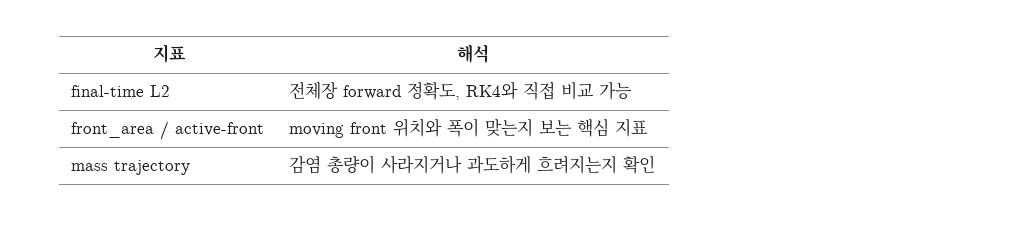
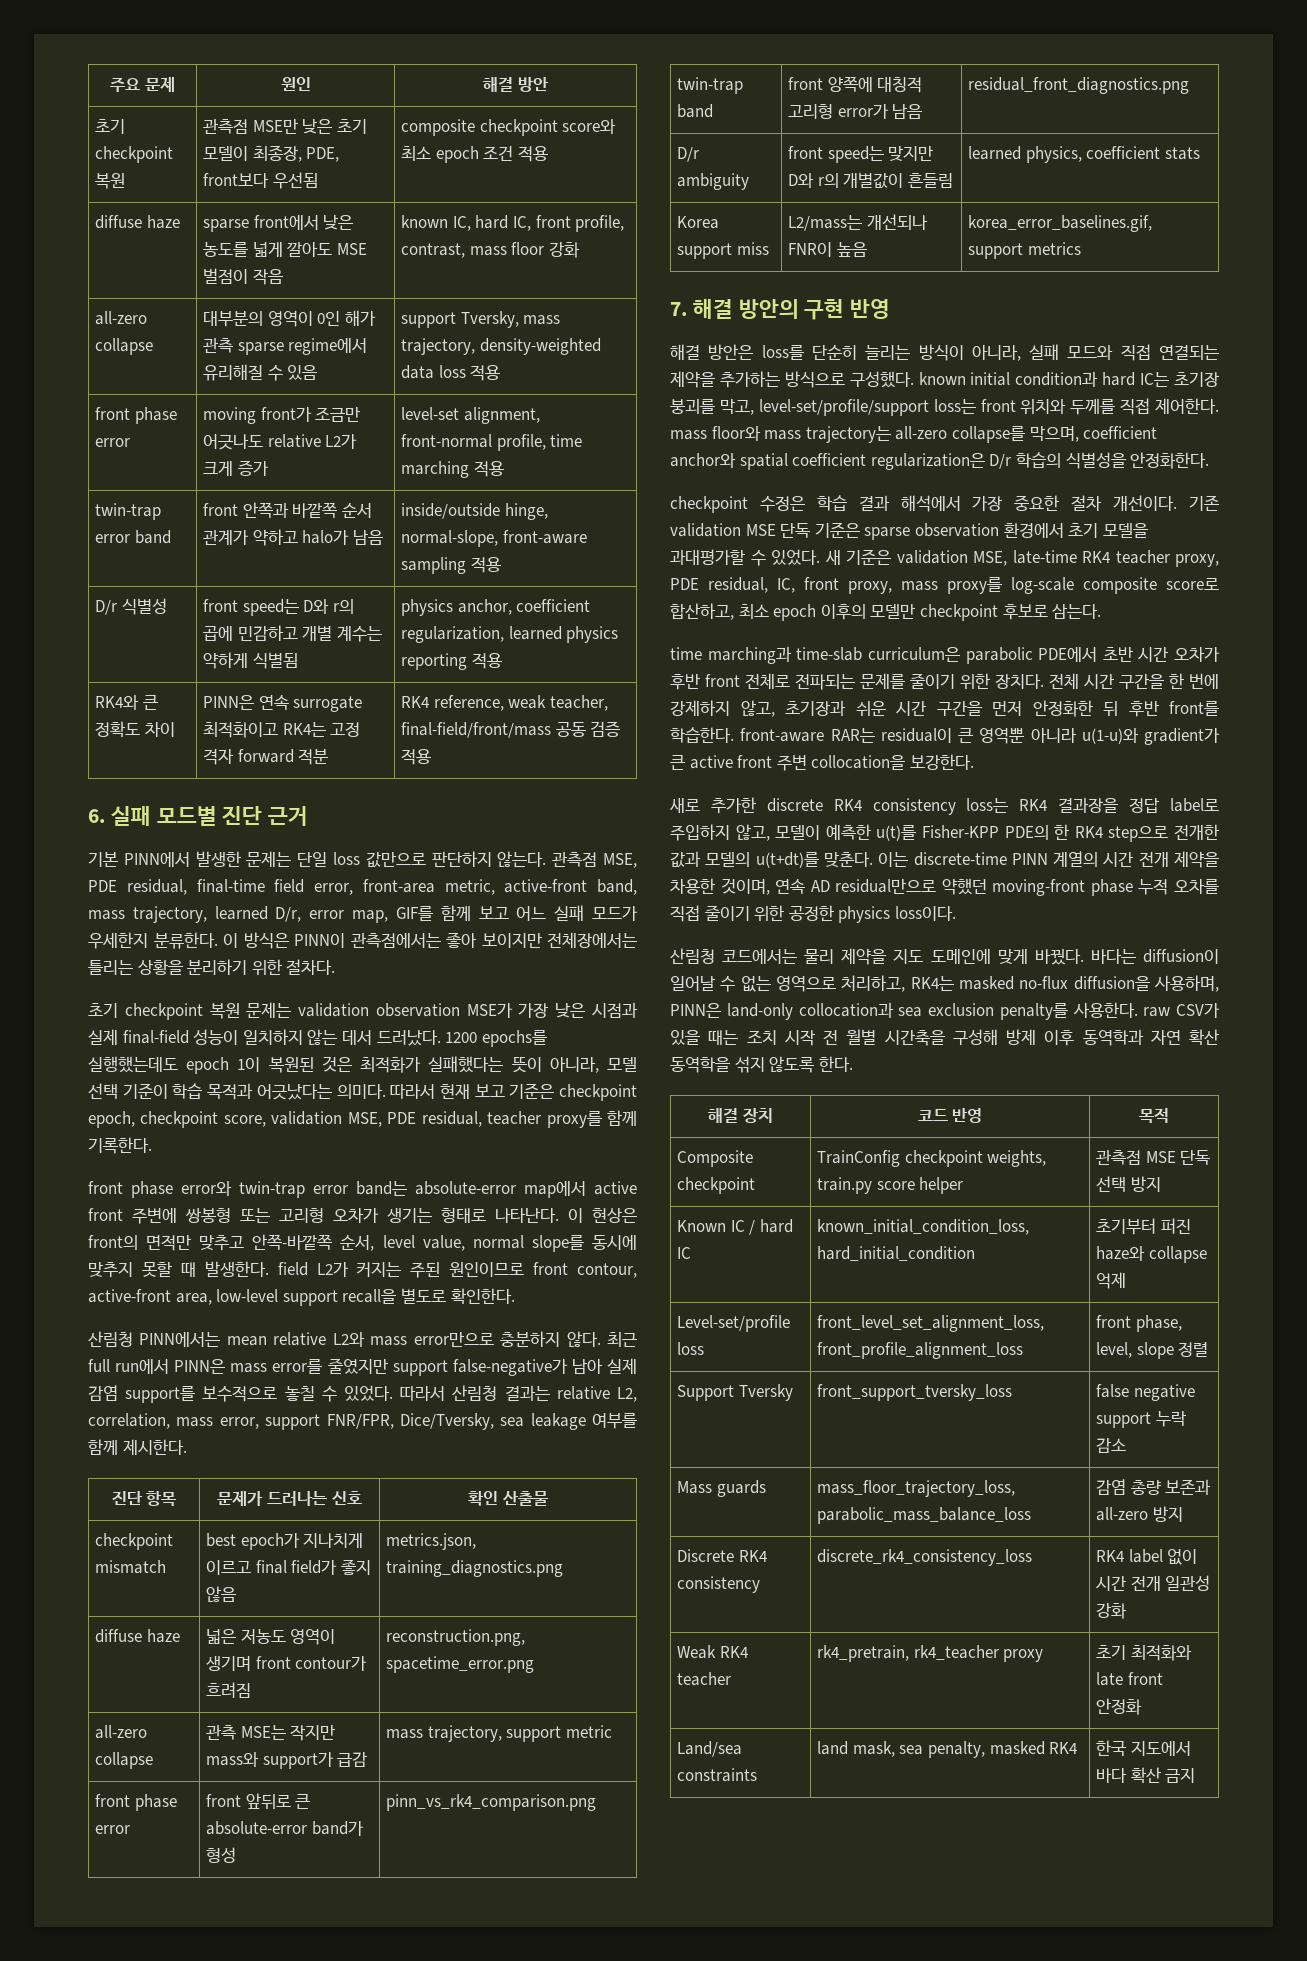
- 지표 | 해석
- final-time L2 | 전체장 forward 정확도, RK4와 직접 비교 가능
- front_area / active-front | moving front 위치와 폭이 맞는지 보는 핵심 지표
- mass trajectory | 감염 총량이 사라지거나 과도하게 흐려지는지 확인
+ 주요 문제 | 원인 | 해결 방안
+ 초기 checkpoint 복원 | 관측점 MSE만 낮은 초기 모델이 최종장, PDE, front보다 우선됨 | composite checkpoint score와 최소 epoch 조건 적용
+ diffuse haze | sparse front에서 낮은 농도를 넓게 깔아도 MSE 벌점이 작음 | known IC, hard IC, front profile, contrast, mass floor 강화
+ all-zero collapse | 대부분의 영역이 0인 해가 관측 sparse regime에서 유리해질 수 있음 | support Tversky, mass trajectory, density-weighted data loss 적용
+ front phase error | moving front가 조금만 어긋나도 relative L2가 크게 증가 | level-set alignment, front-normal profile, time marching 적용
+ twin-trap error band | front 안쪽과 바깥쪽 순서 관계가 약하고 halo가 남음 | inside/outside hinge, normal-slope, front-aware sampling 적용
+ D/r 식별성 | front speed는 D와 r의 곱에 민감하고 개별 계수는 약하게 식별됨 | physics anchor, coefficient regularization, learned physics reporting 적용
+ RK4와 큰 정확도 차이 | PINN은 연속 surrogate 최적화이고 RK4는 고정 격자 forward 적분 | RK4 reference, weak teacher, final-field/front/mass 공동 검증 적용
+ 6. 실패 모드별 진단 근거
+ 기본 PINN에서 발생한 문제는 단일 loss 값만으로 판단하지 않는다. 관측점 MSE, PDE residual, final-time field error, front-area metric, active-front band, mass trajectory, learned D/r, error map, GIF를 함께 보고 어느 실패 모드가 우세한지 분류한다. 이 방식은 PINN이 관측점에서는 좋아 보이지만 전체장에서는 틀리는 상황을 분리하기 위한 절차다.
+ 초기 checkpoint 복원 문제는 validation observation MSE가 가장 낮은 시점과 실제 final-field 성능이 일치하지 않는 데서 드러났다. 1200 epochs를 실행했는데도 epoch 1이 복원된 것은 최적화가 실패했다는 뜻이 아니라, 모델 선택 기준이 학습 목적과 어긋났다는 의미다. 따라서 현재 보고 기준은 checkpoint epoch, checkpoint score, validation MSE, PDE residual, teacher proxy를 함께 기록한다.
+ front phase error와 twin-trap error band는 absolute-error map에서 active front 주변에 쌍봉형 또는 고리형 오차가 생기는 형태로 나타난다. 이 현상은 front의 면적만 맞추고 안쪽-바깥쪽 순서, level value, normal slope를 동시에 맞추지 못할 때 발생한다. field L2가 커지는 주된 원인이므로 front contour, active-front area, low-level support recall을 별도로 확인한다.
+ 산림청 PINN에서는 mean relative L2와 mass error만으로 충분하지 않다. 최근 full run에서 PINN은 mass error를 줄였지만 support false-negative가 남아 실제 감염 support를 보수적으로 놓칠 수 있었다. 따라서 산림청 결과는 relative L2, correlation, mass error, support FNR/FPR, Dice/Tversky, sea leakage 여부를 함께 제시한다.
+ 진단 항목 | 문제가 드러나는 신호 | 확인 산출물
+ checkpoint mismatch | best epoch가 지나치게 이르고 final field가 좋지 않음 | metrics.json, training_diagnostics.png
+ diffuse haze | 넓은 저농도 영역이 생기며 front contour가 흐려짐 | reconstruction.png, spacetime_error.png
+ all-zero collapse | 관측 MSE는 작지만 mass와 support가 급감 | mass trajectory, support metric
+ front phase error | front 앞뒤로 큰 absolute-error band가 형성 | pinn_vs_rk4_comparison.png
+ twin-trap band | front 양쪽에 대칭적 고리형 error가 남음 | residual_front_diagnostics.png
+ D/r ambiguity | front speed는 맞지만 D와 r의 개별값이 흔들림 | learned physics, coefficient stats
+ Korea support miss | L2/mass는 개선되나 FNR이 높음 | korea_error_baselines.gif, support metrics
+ 7. 해결 방안의 구현 반영
+ 해결 방안은 loss를 단순히 늘리는 방식이 아니라, 실패 모드와 직접 연결되는 제약을 추가하는 방식으로 구성했다. known initial condition과 hard IC는 초기장 붕괴를 막고, level-set/profile/support loss는 front 위치와 두께를 직접 제어한다. mass floor와 mass trajectory는 all-zero collapse를 막으며, coefficient anchor와 spatial coefficient regularization은 D/r 학습의 식별성을 안정화한다.
+ checkpoint 수정은 학습 결과 해석에서 가장 중요한 절차 개선이다. 기존 validation MSE 단독 기준은 sparse observation 환경에서 초기 모델을 과대평가할 수 있었다. 새 기준은 validation MSE, late-time RK4 teacher proxy, PDE residual, IC, front proxy, mass proxy를 log-scale composite score로 합산하고, 최소 epoch 이후의 모델만 checkpoint 후보로 삼는다.
+ time marching과 time-slab curriculum은 parabolic PDE에서 초반 시간 오차가 후반 front 전체로 전파되는 문제를 줄이기 위한 장치다. 전체 시간 구간을 한 번에 강제하지 않고, 초기장과 쉬운 시간 구간을 먼저 안정화한 뒤 후반 front를 학습한다. front-aware RAR는 residual이 큰 영역뿐 아니라 u(1-u)와 gradient가 큰 active front 주변 collocation을 보강한다.
+ 새로 추가한 discrete RK4 consistency loss는 RK4 결과장을 정답 label로 주입하지 않고, 모델이 예측한 u(t)를 Fisher-KPP PDE의 한 RK4 step으로 전개한 값과 모델의 u(t+dt)를 맞춘다. 이는 discrete-time PINN 계열의 시간 전개 제약을 차용한 것이며, 연속 AD residual만으로 약했던 moving-front phase 누적 오차를 직접 줄이기 위한 공정한 physics loss이다.
+ 산림청 코드에서는 물리 제약을 지도 도메인에 맞게 바꿨다. 바다는 diffusion이 일어날 수 없는 영역으로 처리하고, RK4는 masked no-flux diffusion을 사용하며, PINN은 land-only collocation과 sea exclusion penalty를 사용한다. raw CSV가 있을 때는 조치 시작 전 월별 시간축을 구성해 방제 이후 동역학과 자연 확산 동역학을 섞지 않도록 한다.
+ 해결 장치 | 코드 반영 | 목적
+ Composite checkpoint | TrainConfig checkpoint weights, train.py score helper | 관측점 MSE 단독 선택 방지
+ Known IC / hard IC | known_initial_condition_loss, hard_initial_condition | 초기부터 퍼진 haze와 collapse 억제
+ Level-set/profile loss | front_level_set_alignment_loss, front_profile_alignment_loss | front phase, level, slope 정렬
+ Support Tversky | front_support_tversky_loss | false negative support 누락 감소
+ Mass guards | mass_floor_trajectory_loss, parabolic_mass_balance_loss | 감염 총량 보존과 all-zero 방지
+ Discrete RK4 consistency | discrete_rk4_consistency_loss | RK4 label 없이 시간 전개 일관성 강화
+ Weak RK4 teacher | rk4_pretrain, rk4_teacher proxy | 초기 최적화와 late front 안정화
+ Land/sea constraints | land mask, sea penalty, masked RK4 | 한국 지도에서 바다 확산 금지

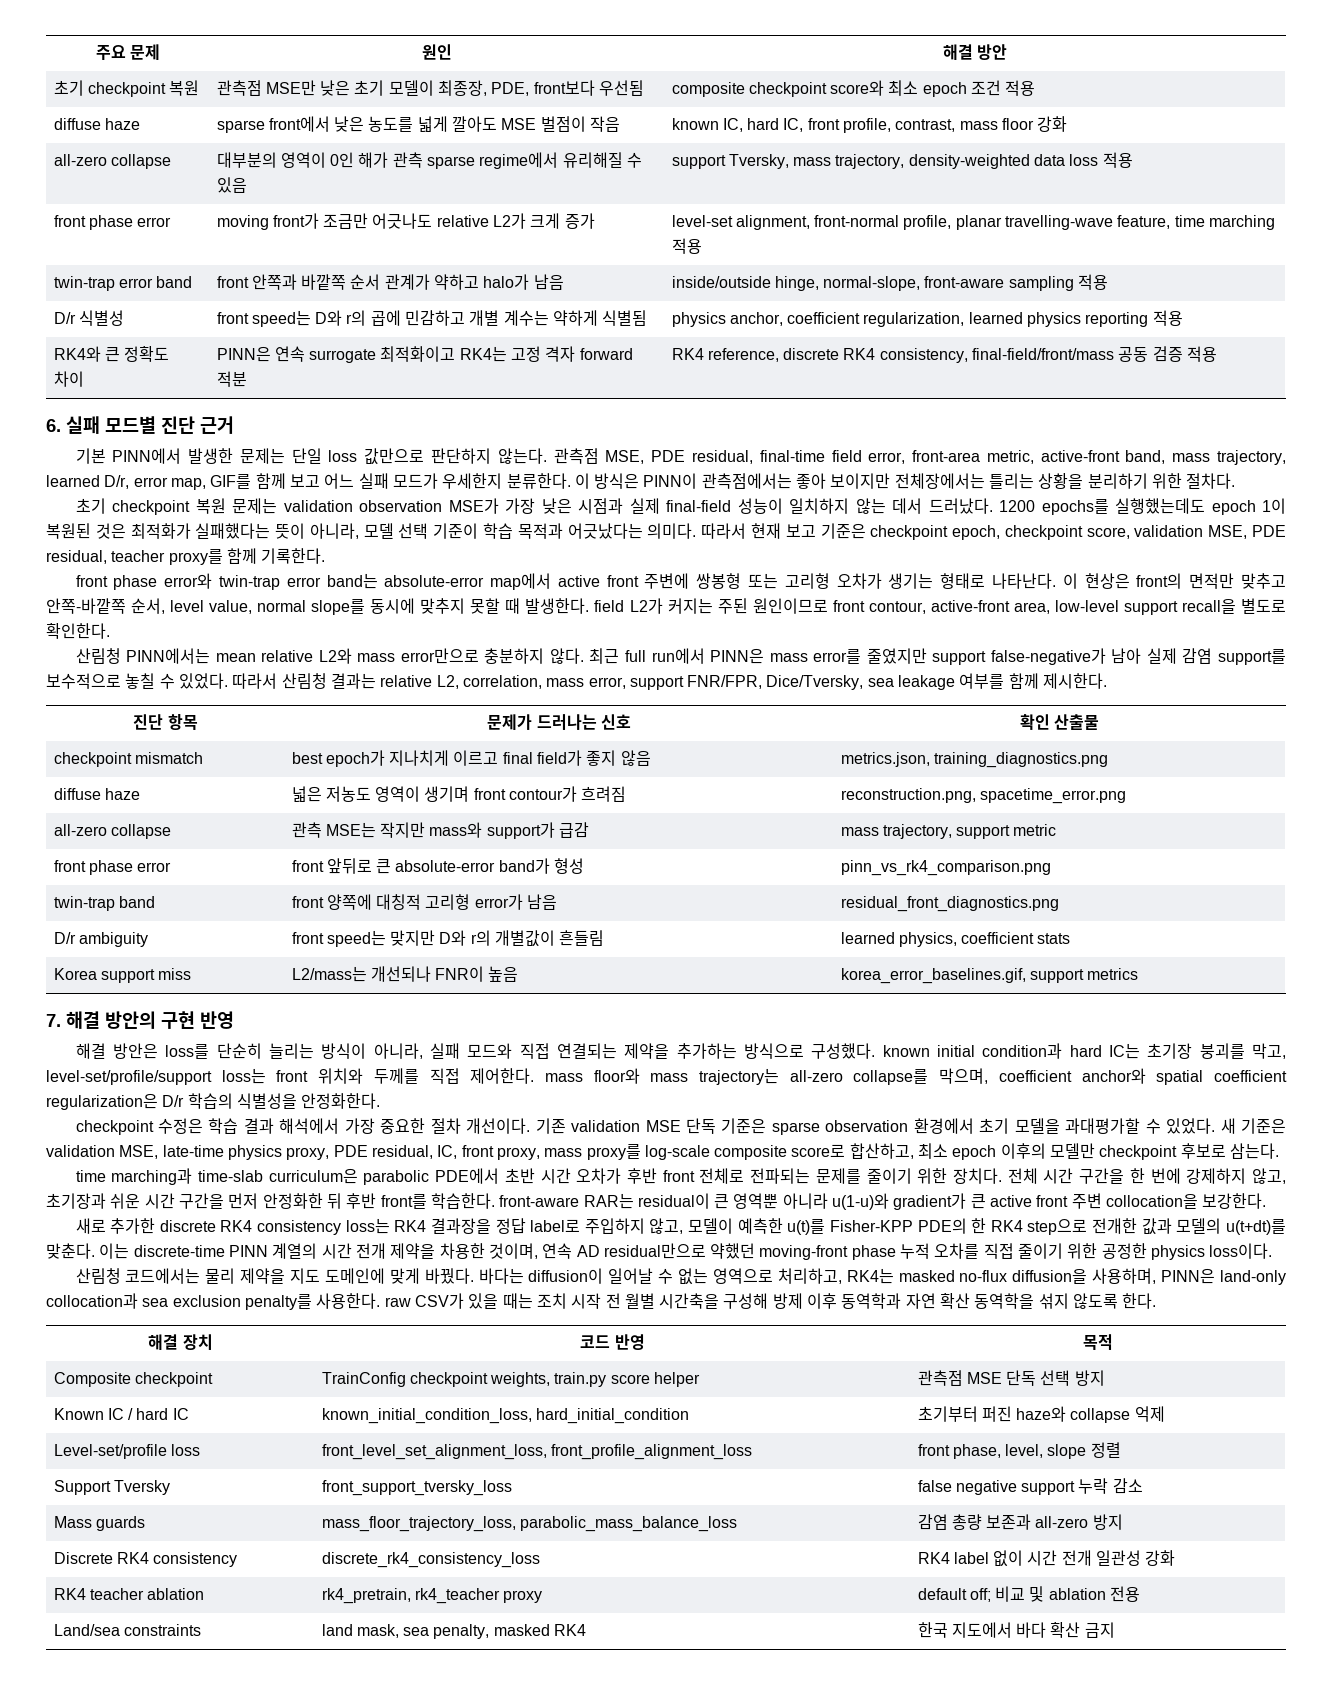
- front phase error | moving front가 조금만 어긋나도 relative L2가 크게 증가 | level-set alignment, front-normal profile, time marching 적용
+ front phase error | moving front가 조금만 어긋나도 relative L2가 크게 증가 | level-set alignment, front-normal profile, planar travelling-wave feature, time marching 적용
- RK4와 큰 정확도 차이 | PINN은 연속 surrogate 최적화이고 RK4는 고정 격자 forward 적분 | RK4 reference, weak teacher, final-field/front/mass 공동 검증 적용
+ RK4와 큰 정확도 차이 | PINN은 연속 surrogate 최적화이고 RK4는 고정 격자 forward 적분 | RK4 reference, discrete RK4 consistency, final-field/front/mass 공동 검증 적용
- 새 기준은 validation MSE, late-time RK4 teacher proxy, PDE residual, IC, front proxy, mass proxy를 log-scale composite score로 합산하고, 최소 epoch 이후의 모델만 checkpoint 후보로 삼는다.
+ 새 기준은 validation MSE, late-time physics proxy, PDE residual, IC, front proxy, mass proxy를 log-scale composite score로 합산하고, 최소 epoch 이후의 모델만 checkpoint 후보로 삼는다.
- Weak RK4 teacher | rk4_pretrain, rk4_teacher proxy | 초기 최적화와 late front 안정화
+ RK4 teacher ablation | rk4_pretrain, rk4_teacher proxy | default off; 비교 및 ablation 전용

